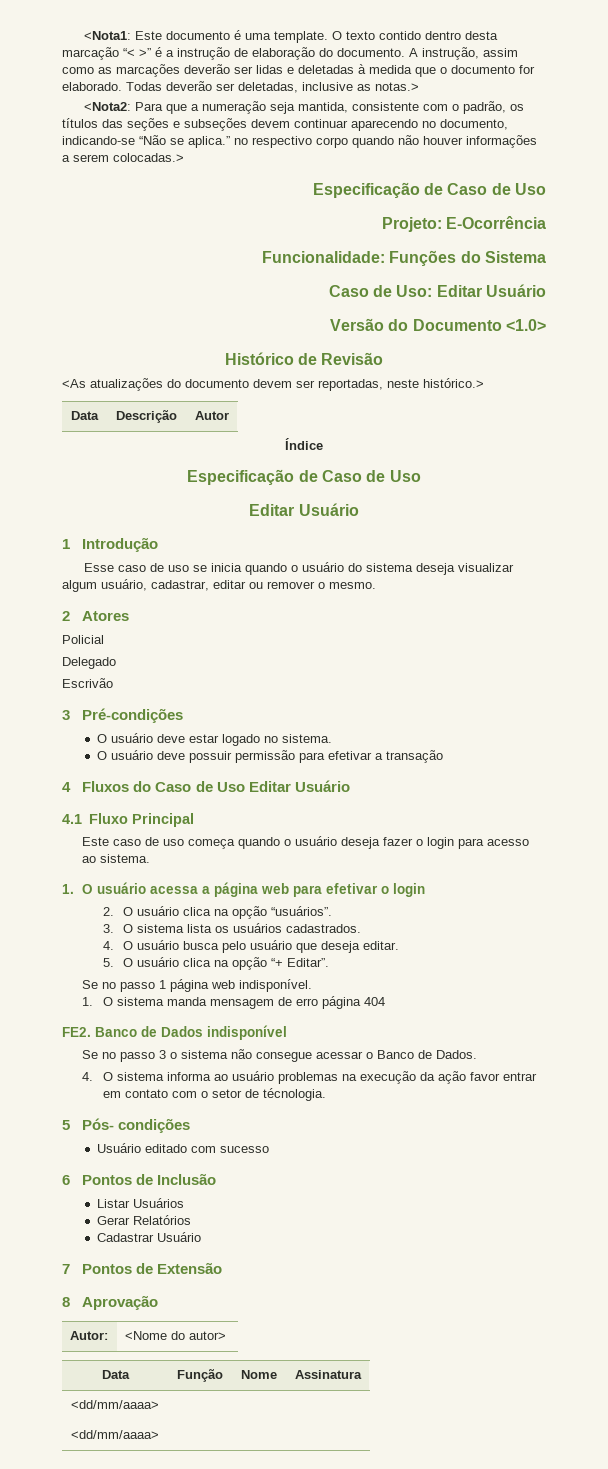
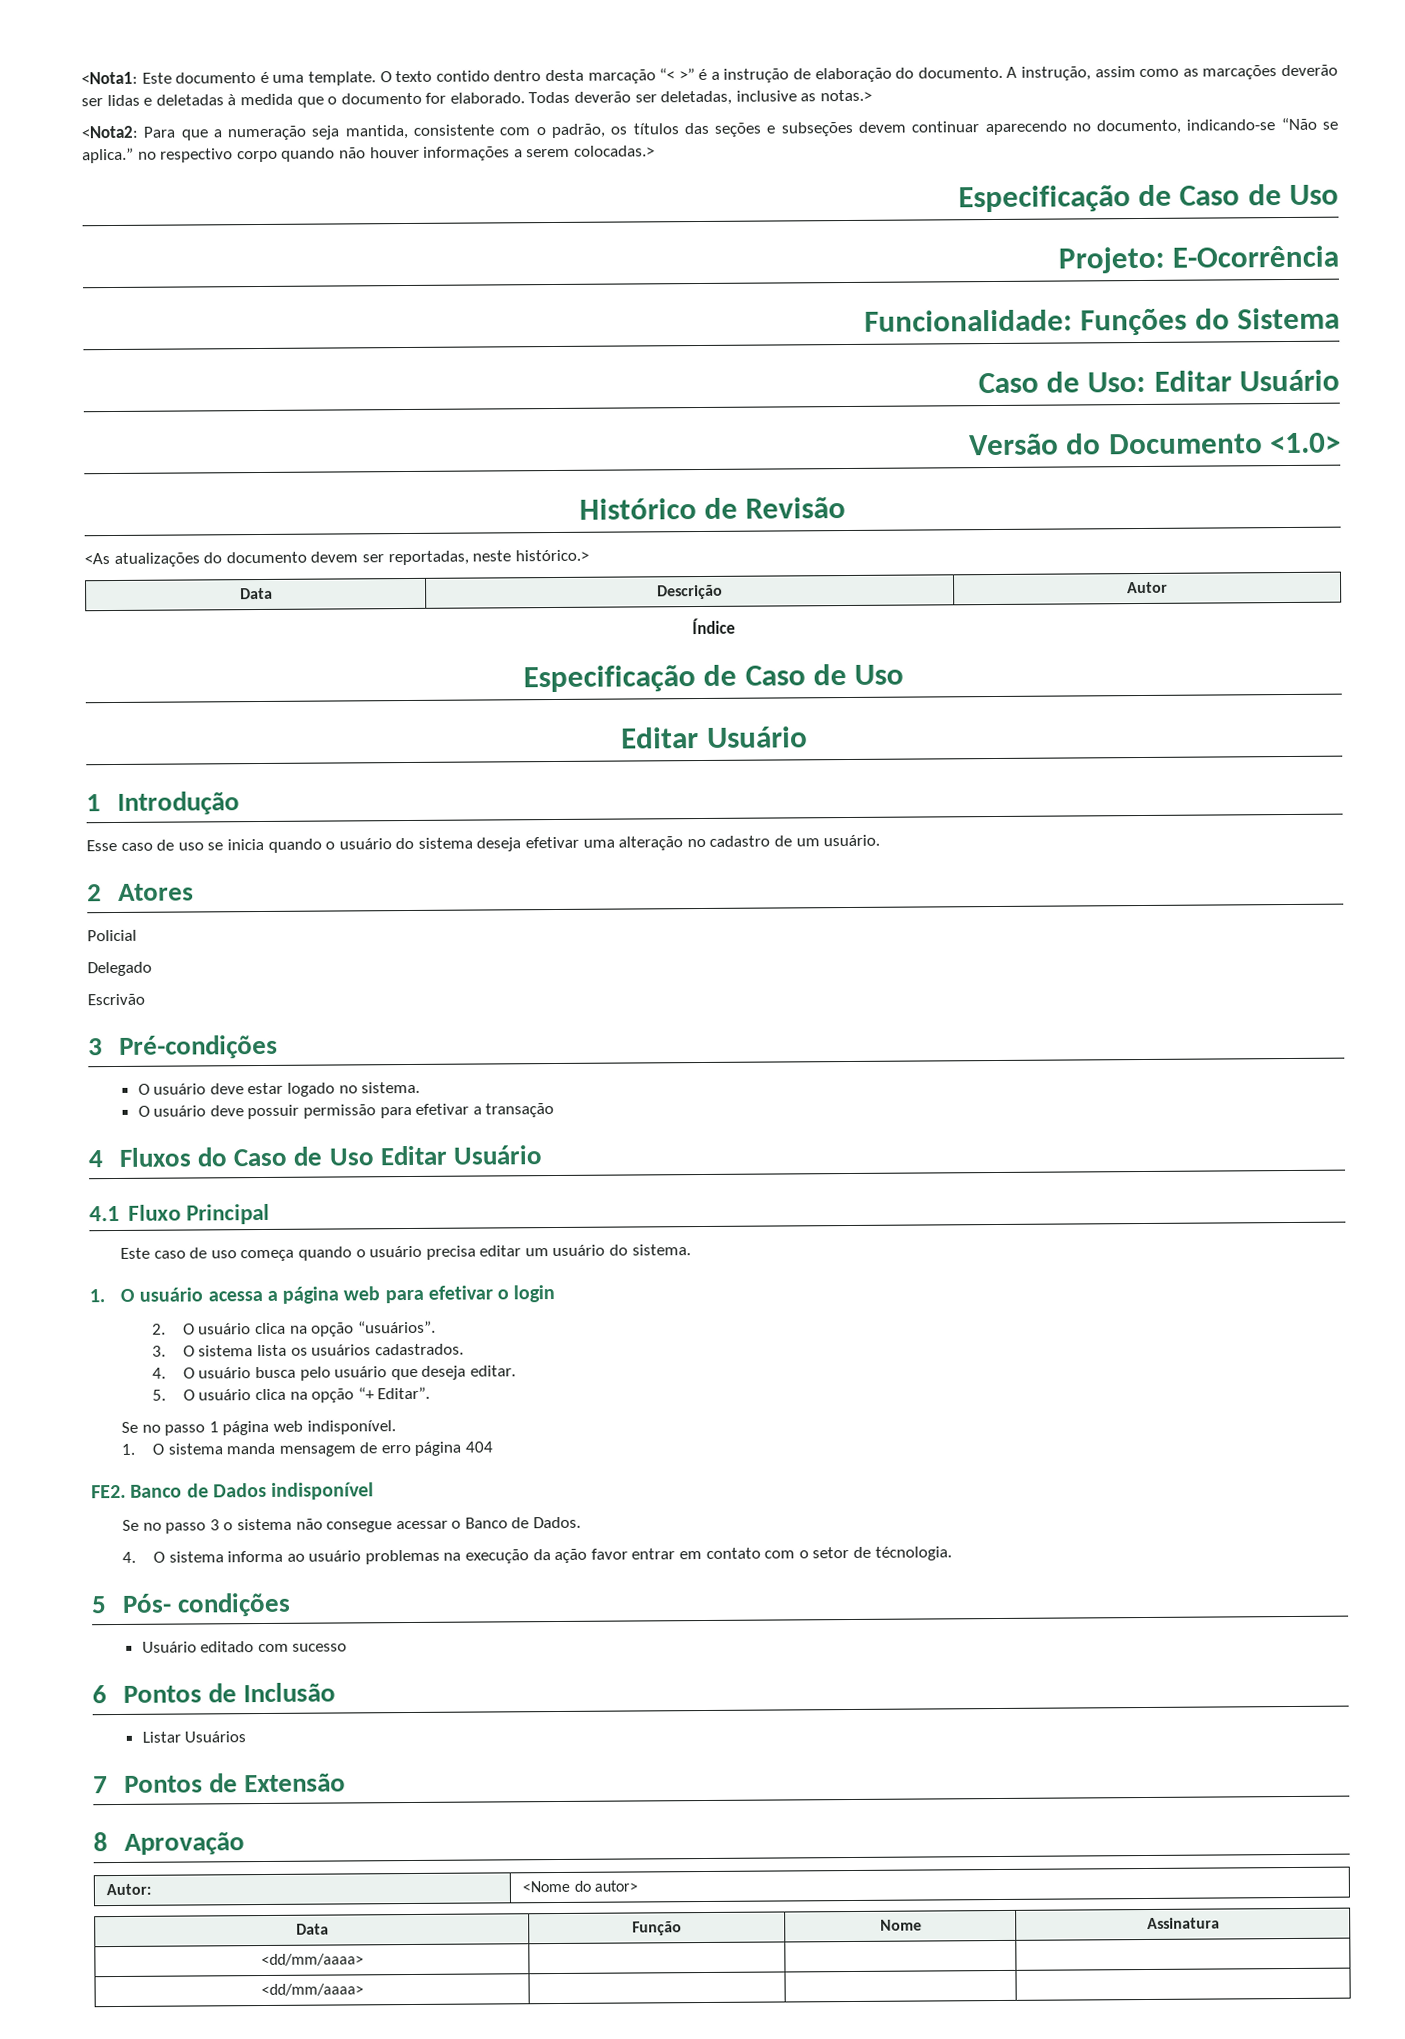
- Esse caso de uso se inicia quando o usuário do sistema deseja visualizar algum usuário, cadastrar, editar ou remover o mesmo.
+ Esse caso de uso se inicia quando o usuário do sistema deseja efetivar uma alteração no cadastro de um usuário.
- Este caso de uso começa quando o usuário deseja fazer o login para acesso ao sistema.
+ Este caso de uso começa quando o usuário precisa editar um usuário do sistema.
- Gerar Relatórios
- Cadastrar Usuário

